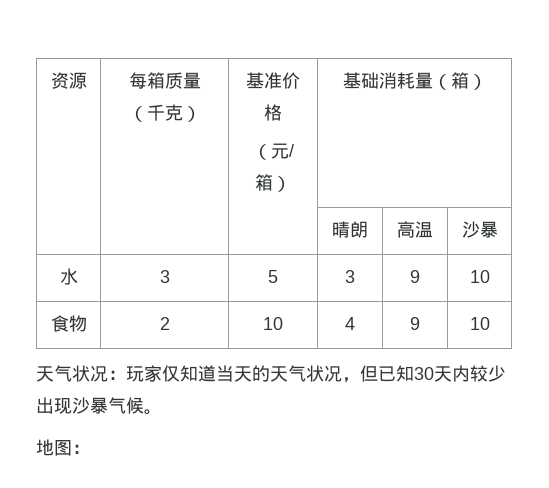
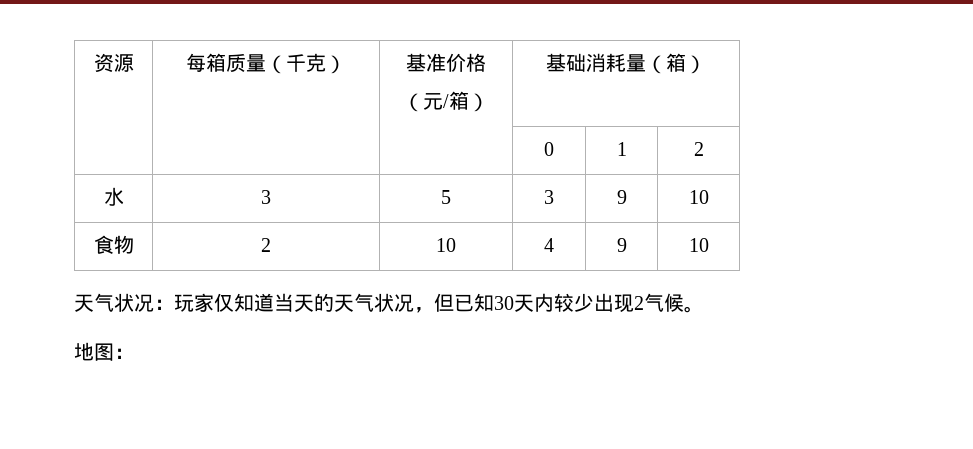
- | | | 晴朗 | 高温 | 沙暴
+ | | | 0 | 1 | 2
- 天气状况：玩家仅知道当天的天气状况，但已知30天内较少出现沙暴气候。
+ 天气状况：玩家仅知道当天的天气状况，但已知30天内较少出现2气候。

